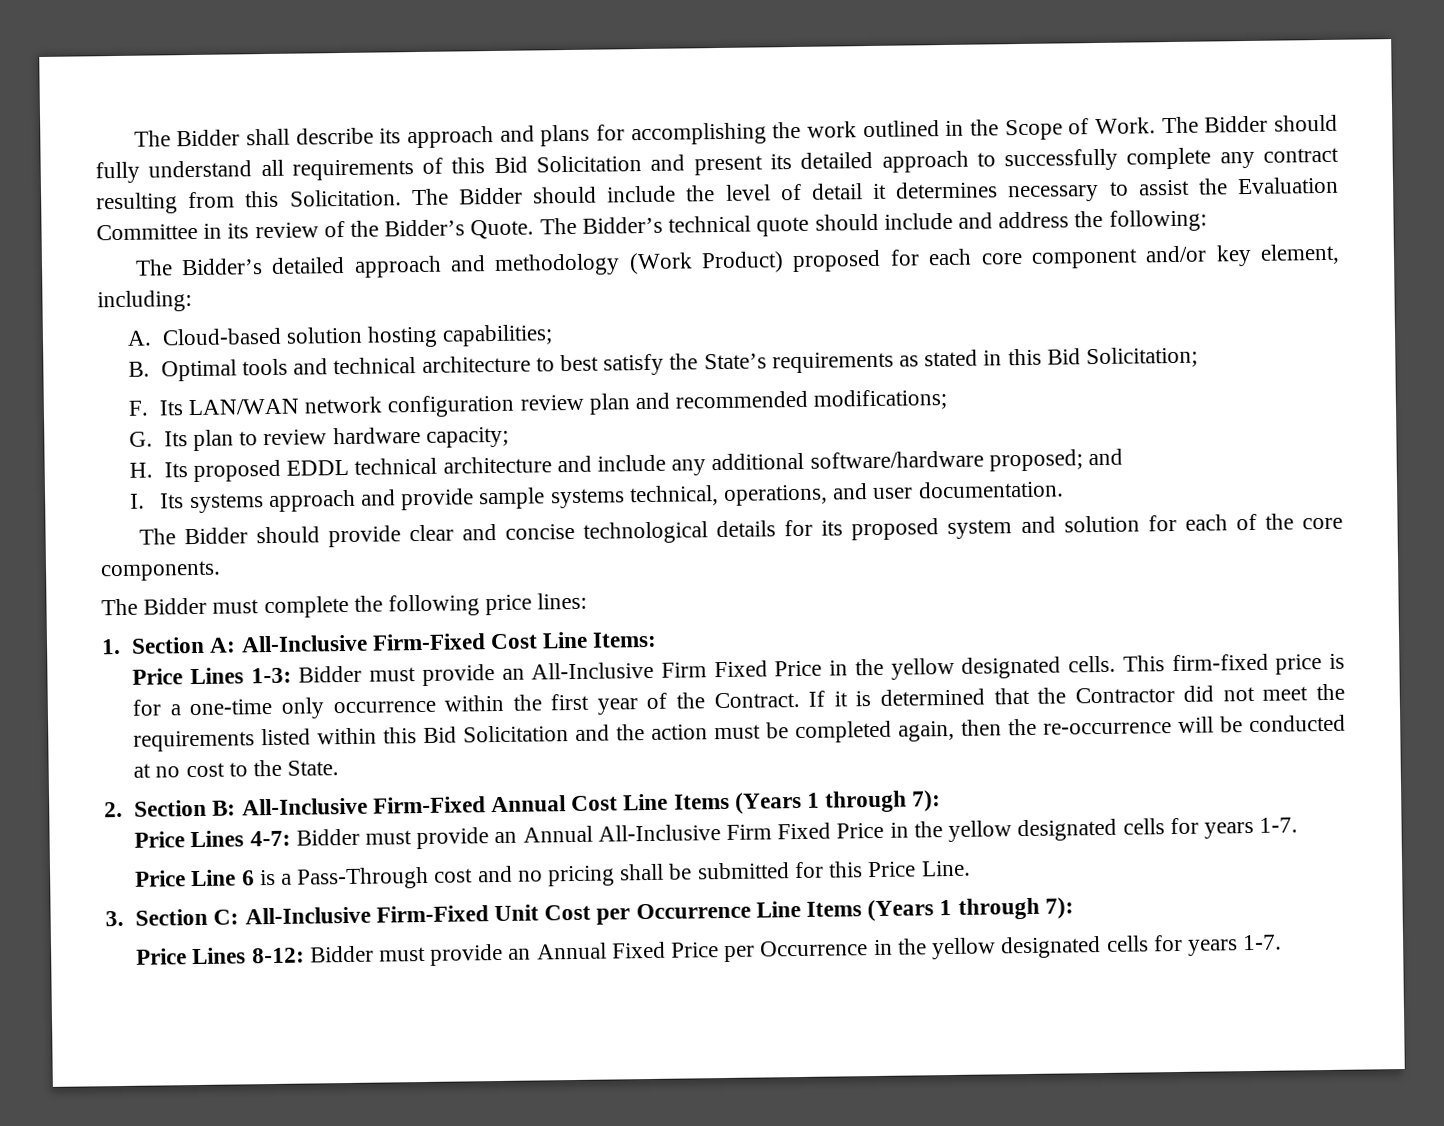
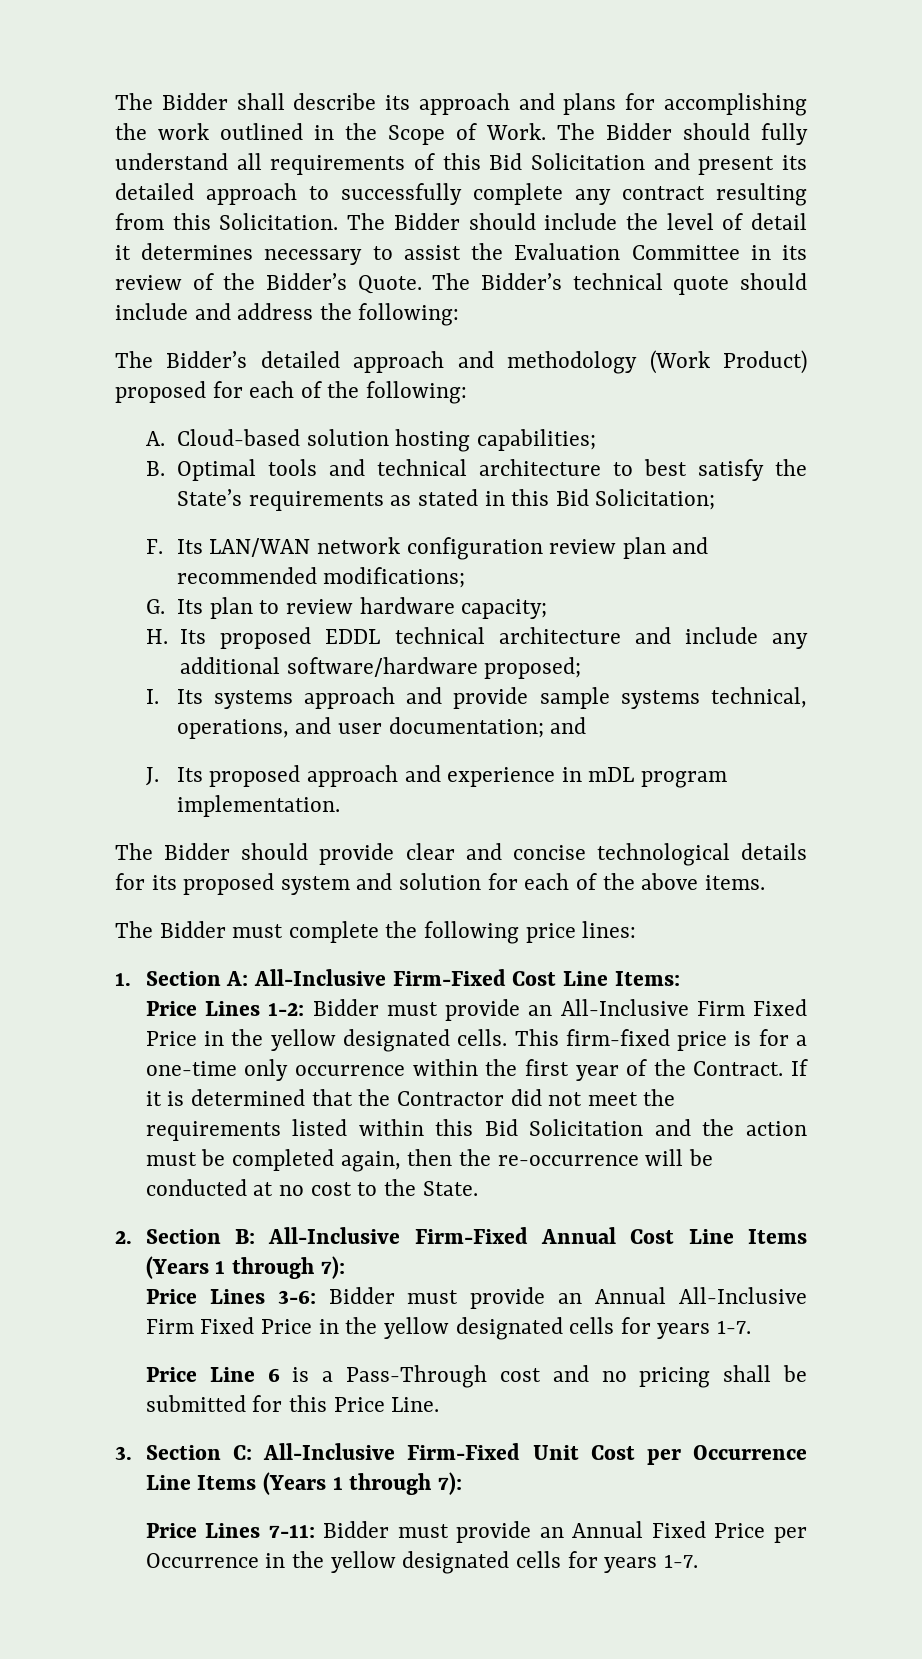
- The Bidder’s detailed approach and methodology (Work Product) proposed for each core component and/or key element, including:
+ The Bidder’s detailed approach and methodology (Work Product) proposed for each of the following:
- H. Its proposed EDDL technical architecture and include any additional software/hardware proposed; and
+ H. Its proposed EDDL technical architecture and include any additional software/hardware proposed;
- I. Its systems approach and provide sample systems technical, operations, and user documentation.
+ I. Its systems approach and provide sample systems technical, operations, and user documentation; and
+ J. Its proposed approach and experience in mDL program implementation.
- The Bidder should provide clear and concise technological details for its proposed system and solution for each of the core components.
+ The Bidder should provide clear and concise technological details for its proposed system and solution for each of the above items.
- Price Lines 1-3: Bidder must provide an All-Inclusive Firm Fixed Price in the yellow designated cells.
+ Price Lines 1-2: Bidder must provide an All-Inclusive Firm Fixed Price in the yellow designated cells.
- Price Lines 4-7: Bidder must provide an Annual All-Inclusive Firm Fixed Price in the yellow designated cells for years 1-7.
+ Price Lines 3-6: Bidder must provide an Annual All-Inclusive Firm Fixed Price in the yellow designated cells for years 1-7.
- Price Lines 8-12: Bidder must provide an Annual Fixed Price per Occurrence in the yellow designated cells for years 1-7.
+ Price Lines 7-11: Bidder must provide an Annual Fixed Price per Occurrence in the yellow designated cells for years 1-7.

